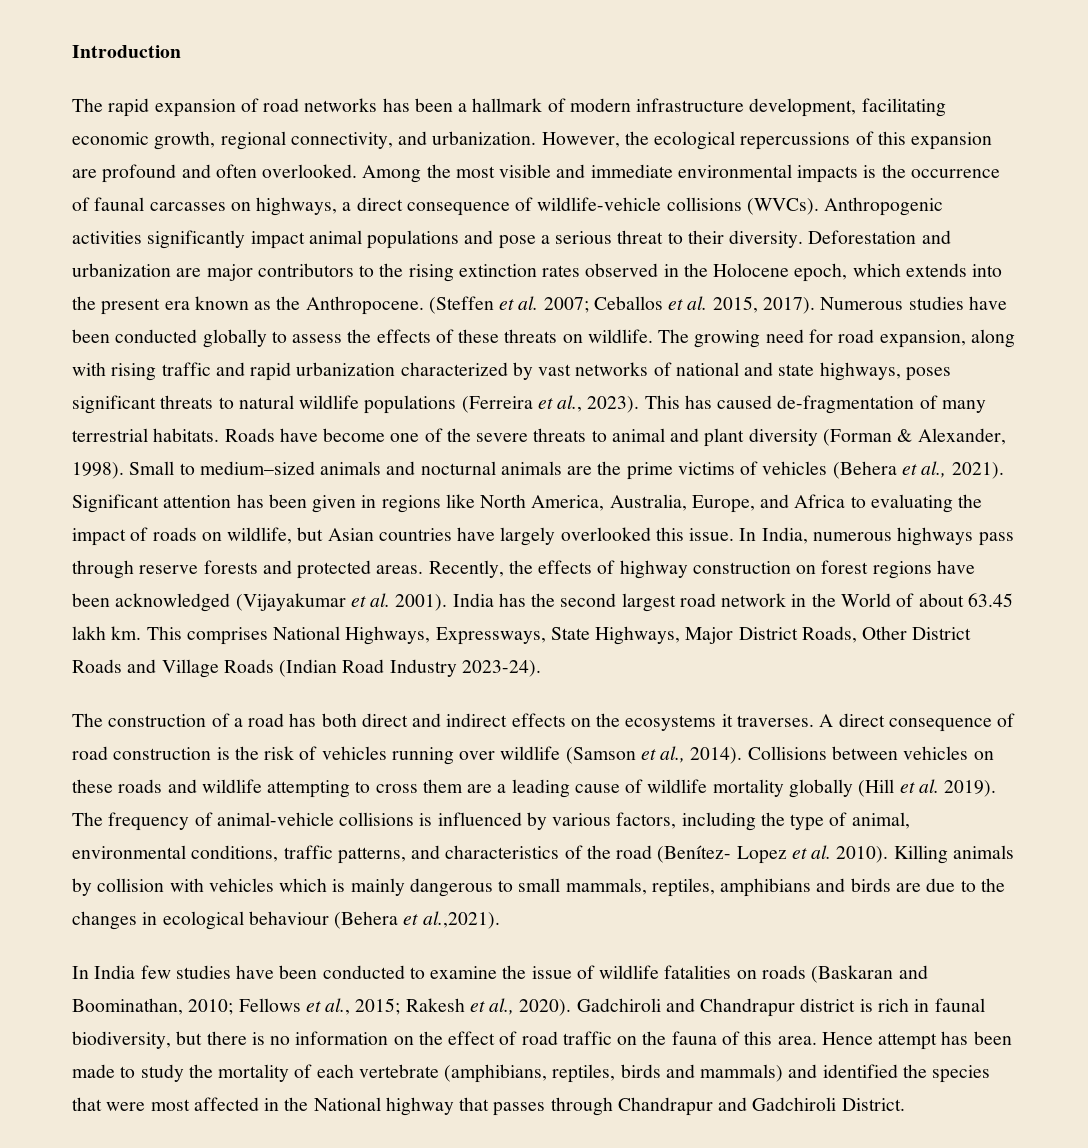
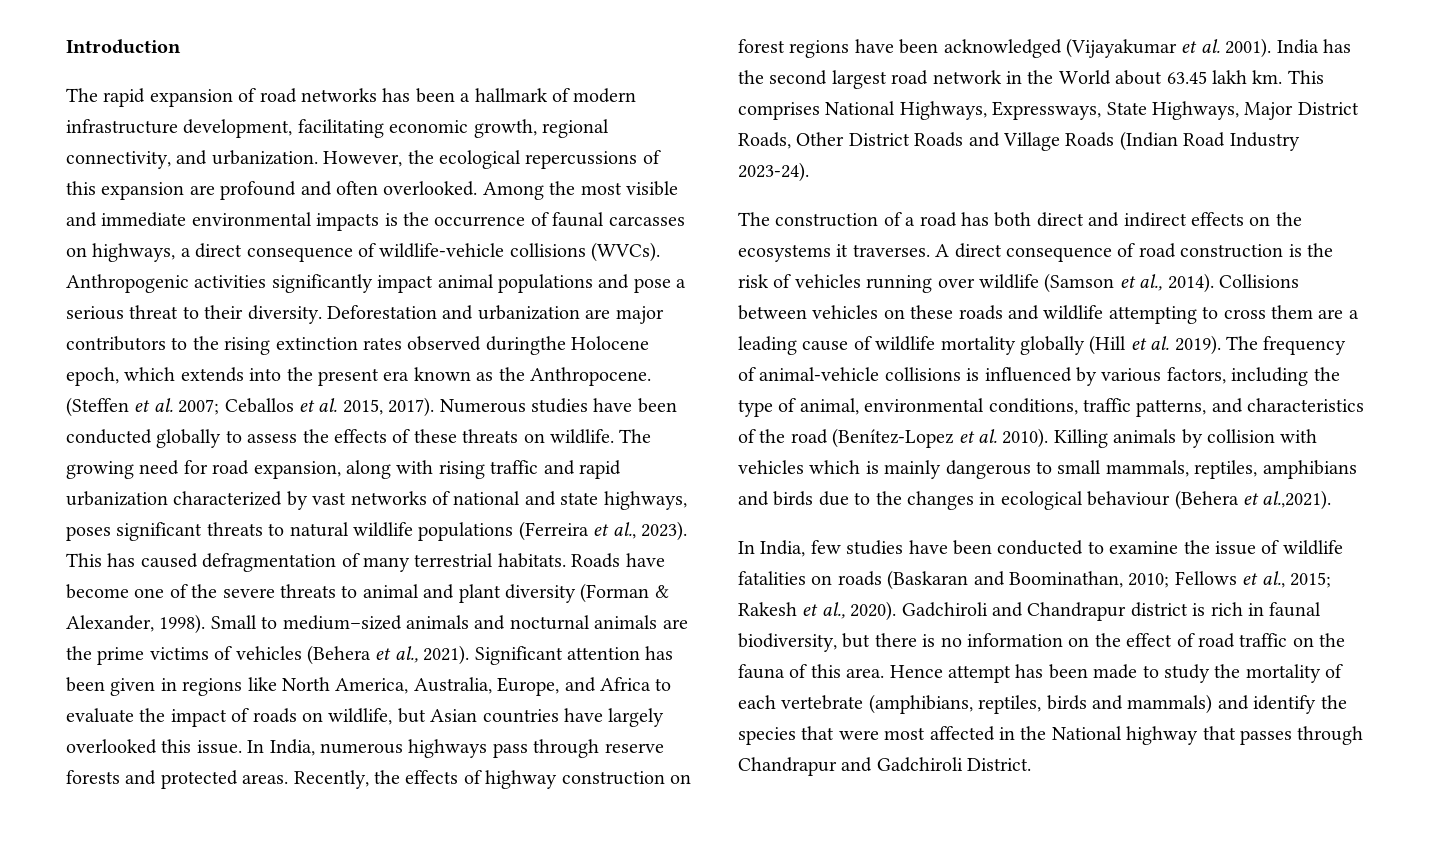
- Deforestation and urbanization are major contributors to the rising extinction rates observed in the Holocene epoch, which extends into the present era known as the Anthropocene.
+ Deforestation and urbanization are major contributors to the rising extinction rates observed duringthe Holocene epoch, which extends into the present era known as the Anthropocene.
- This has caused de-fragmentation of many terrestrial habitats.
+ This has caused defragmentation of many terrestrial habitats.
- Significant attention has been given in regions like North America, Australia, Europe, and Africa to evaluating the impact of roads on wildlife, but Asian countries have largely overlooked this issue.
+ Significant attention has been given in regions like North America, Australia, Europe, and Africa to evaluate the impact of roads on wildlife, but Asian countries have largely overlooked this issue.
- India has the second largest road network in the World of about 63.45 lakh km.
+ India has the second largest road network in the World about 63.45 lakh km.
- The frequency of animal-vehicle collisions is influenced by various factors, including the type of animal, environmental conditions, traffic patterns, and characteristics of the road (Benítez- Lopez et al. 2010).
+ The frequency of animal-vehicle collisions is influenced by various factors, including the type of animal, environmental conditions, traffic patterns, and characteristics of the road (Benítez-Lopez et al. 2010).
- Killing animals by collision with vehicles which is mainly dangerous to small mammals, reptiles, amphibians and birds are due to the changes in ecological behaviour (Behera et al.,2021).
+ Killing animals by collision with vehicles which is mainly dangerous to small mammals, reptiles, amphibians and birds due to the changes in ecological behaviour (Behera et al.,2021).
- In India few studies have been conducted to examine the issue of wildlife fatalities on roads (Baskaran and Boominathan, 2010; Fellows et al., 2015; Rakesh et al., 2020).
+ In India, few studies have been conducted to examine the issue of wildlife fatalities on roads (Baskaran and Boominathan, 2010; Fellows et al., 2015; Rakesh et al., 2020).
- Hence attempt has been made to study the mortality of each vertebrate (amphibians, reptiles, birds and mammals) and identified the species that were most affected in the National highway that passes through Chandrapur and Gadchiroli District.
+ Hence attempt has been made to study the mortality of each vertebrate (amphibians, reptiles, birds and mammals) and identify the species that were most affected in the National highway that passes through Chandrapur and Gadchiroli District.

